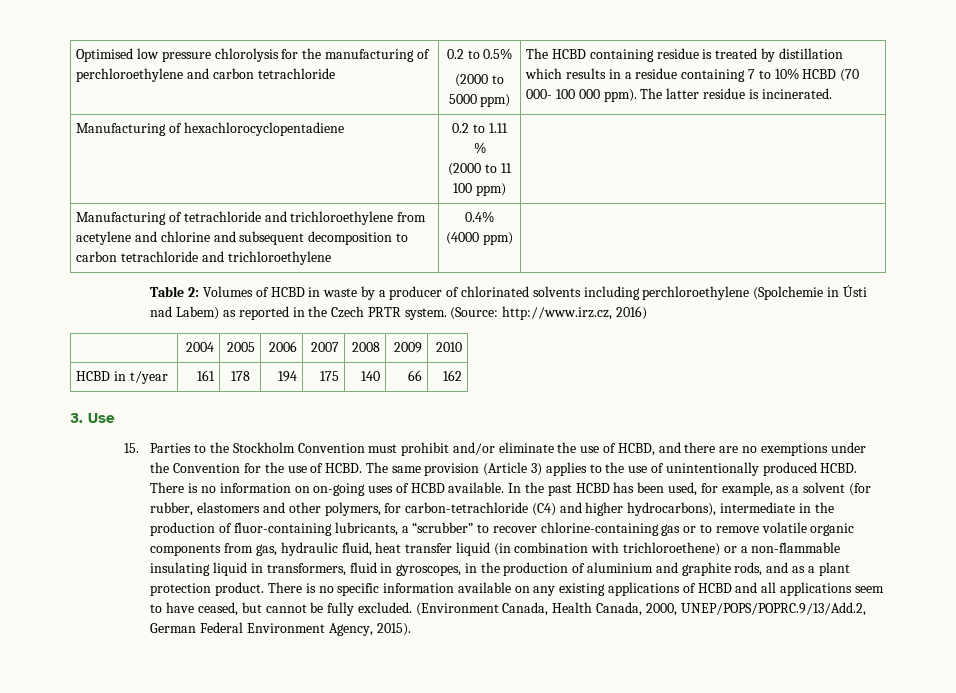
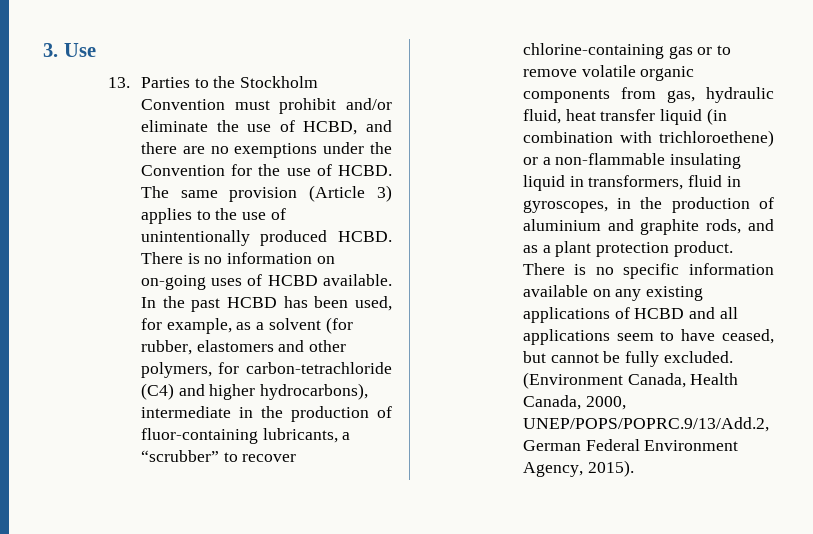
- Optimised low pressure chlorolysis for the manufacturing of perchloroethylene and carbon tetrachloride | 0.2 to 0.5%
- (2000 to 5000 ppm) | The HCBD containing residue is treated by distillation which results in a residue containing 7 to 10% HCBD (70 000- 100 000 ppm). The latter residue is incinerated.
- Manufacturing of hexachlorocyclopentadiene | 0.2 to 1.11 %
- (2000 to 11 100 ppm) |
- Manufacturing of tetrachloride and trichloroethylene from acetylene and chlorine and subsequent decomposition to carbon tetrachloride and trichloroethylene | 0.4%
- (4000 ppm) |
- Table 2: Volumes of HCBD in waste by a producer of chlorinated solvents including perchloroethylene (Spolchemie in Ústi nad Labem) as reported in the Czech PRTR system. (Source: http://www.irz.cz, 2016)
- | 2004 | 2005 | 2006 | 2007 | 2008 | 2009 | 2010
- HCBD in t/year | 161 | 178 | 194 | 175 | 140 | 66 | 162
- 15. Parties to the Stockholm Convention must prohibit and/or eliminate the use of HCBD, and there are no exemptions under the Convention for the use of HCBD.
+ 13. Parties to the Stockholm Convention must prohibit and/or eliminate the use of HCBD, and there are no exemptions under the Convention for the use of HCBD.

